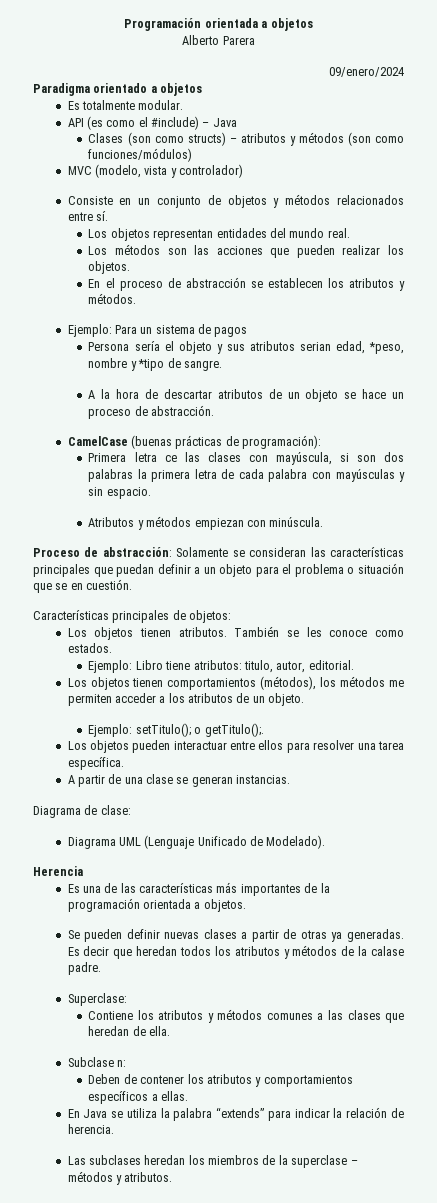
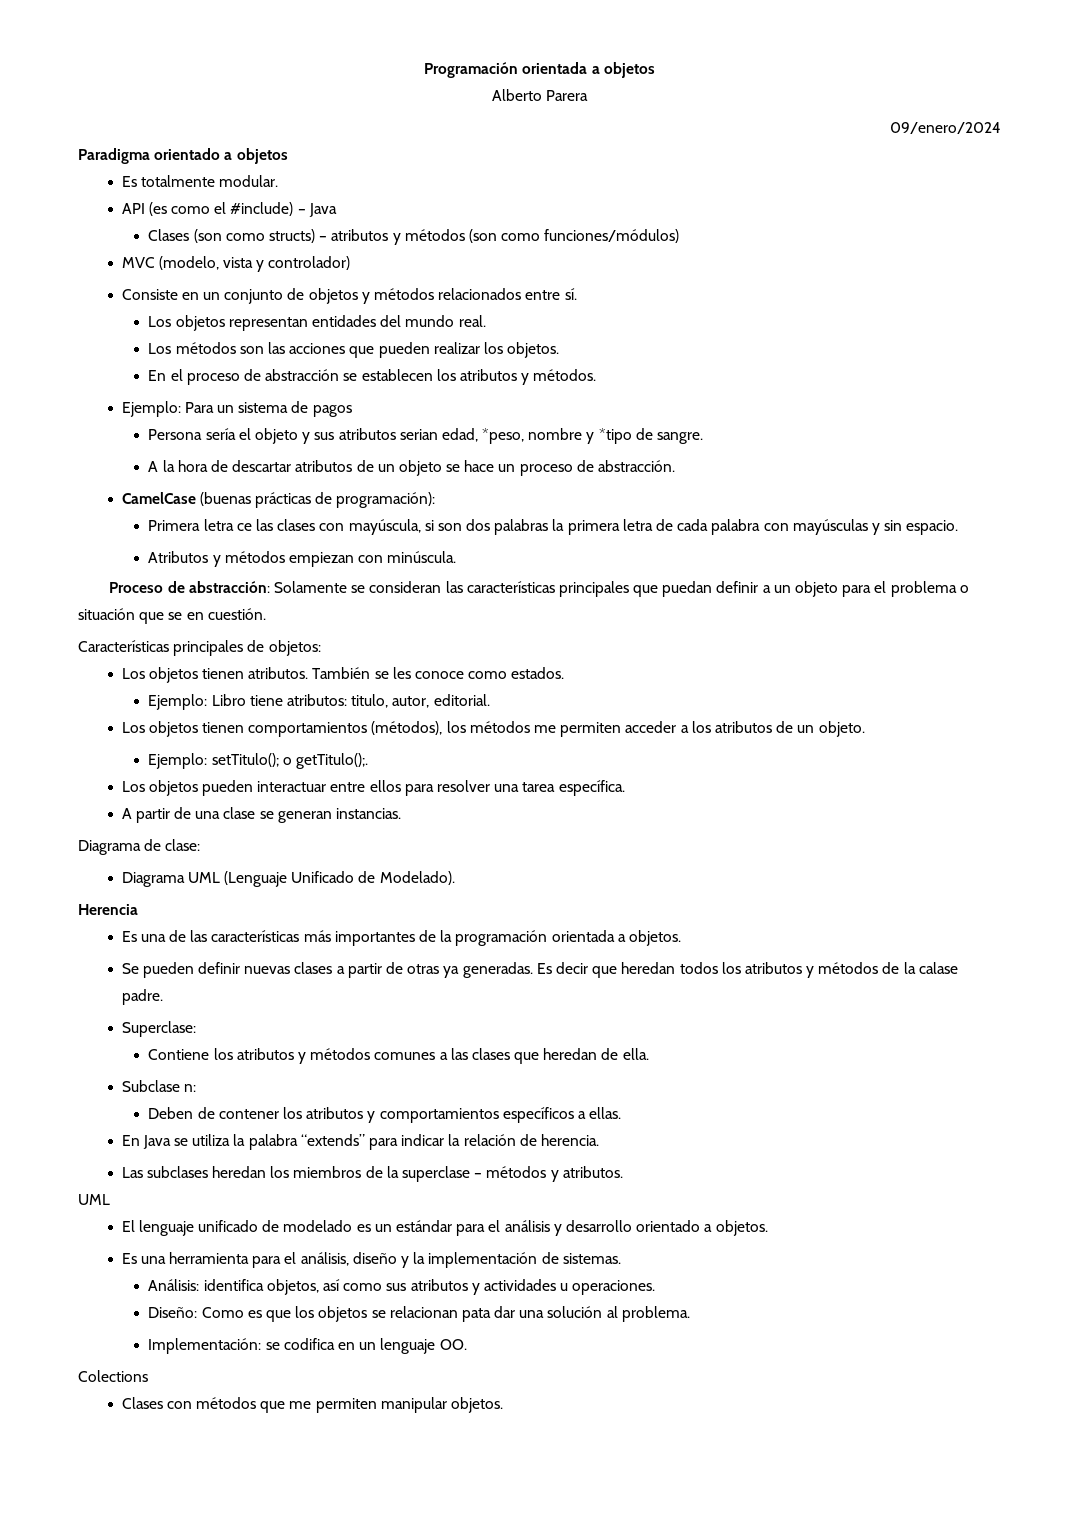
  Las subclases heredan los miembros de la superclase – métodos y atributos.
+ UML
+ El lenguaje unificado de modelado es un estándar para el análisis y desarrollo orientado a objetos.
+ Es una herramienta para el análisis, diseño y la implementación de sistemas.
+ Análisis: identifica objetos, así como sus atributos y actividades u operaciones.
+ Diseño: Como es que los objetos se relacionan pata dar una solución al problema.
+ Implementación: se codifica en un lenguaje OO.
+ Colections
+ Clases con métodos que me permiten manipular objetos.

